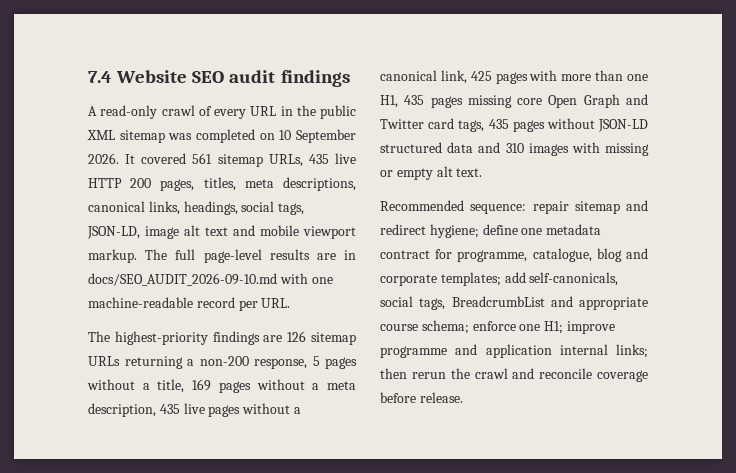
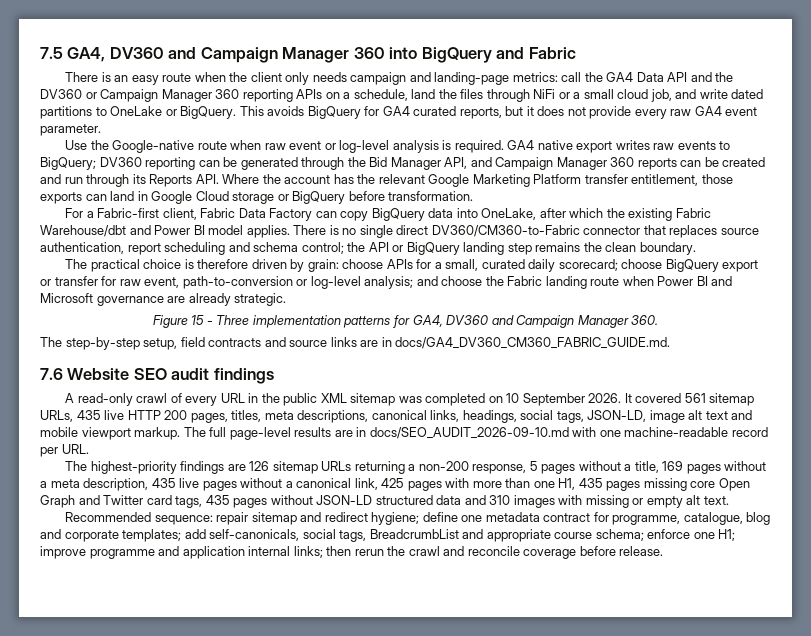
- 7.4 Website SEO audit findings
+ 7.5 GA4, DV360 and Campaign Manager 360 into BigQuery and Fabric
+ There is an easy route when the client only needs campaign and landing-page metrics: call the GA4 Data API and the DV360 or Campaign Manager 360 reporting APIs on a schedule, land the files through NiFi or a small cloud job, and write dated partitions to OneLake or BigQuery. This avoids BigQuery for GA4 curated reports, but it does not provide every raw GA4 event parameter.
+ Use the Google-native route when raw event or log-level analysis is required. GA4 native export writes raw events to BigQuery; DV360 reporting can be generated through the Bid Manager API, and Campaign Manager 360 reports can be created and run through its Reports API. Where the account has the relevant Google Marketing Platform transfer entitlement, those exports can land in Google Cloud storage or BigQuery before transformation.
+ For a Fabric-first client, Fabric Data Factory can copy BigQuery data into OneLake, after which the existing Fabric Warehouse/dbt and Power BI model applies. There is no single direct DV360/CM360-to-Fabric connector that replaces source authentication, report scheduling and schema control; the API or BigQuery landing step remains the clean boundary.
+ The practical choice is therefore driven by grain: choose APIs for a small, curated daily scorecard; choose BigQuery export or transfer for raw event, path-to-conversion or log-level analysis; and choose the Fabric landing route when Power BI and Microsoft governance are already strategic.
+ Figure 15 - Three implementation patterns for GA4, DV360 and Campaign Manager 360.
+ The step-by-step setup, field contracts and source links are in docs/GA4_DV360_CM360_FABRIC_GUIDE.md.
+ 7.6 Website SEO audit findings

